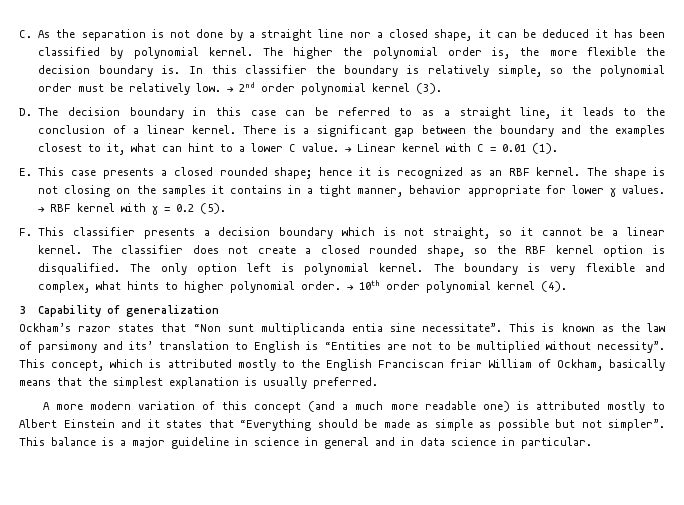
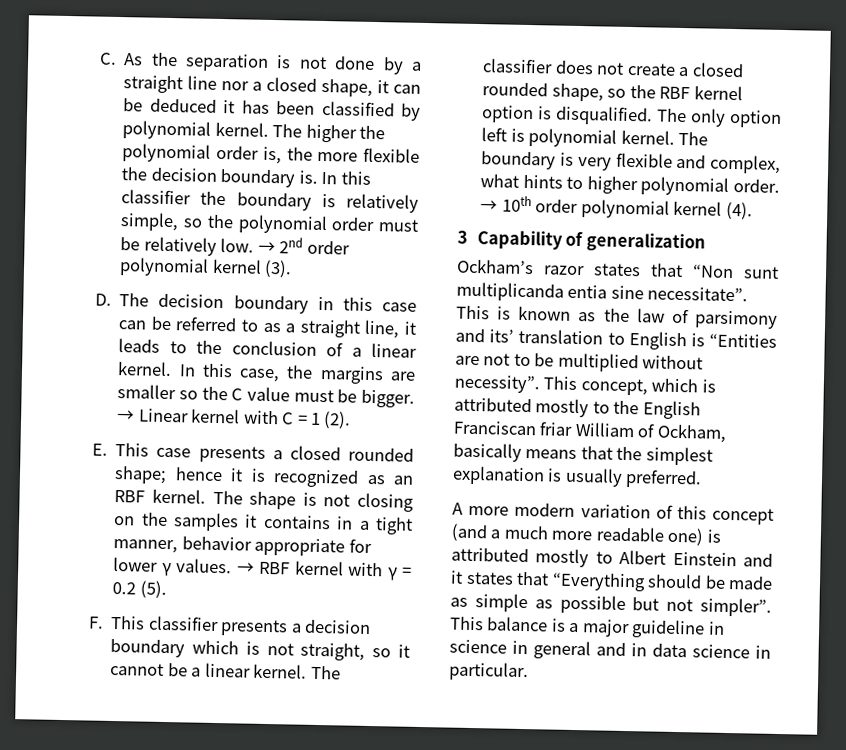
- There is a significant gap between the boundary and the examples closest to it, what can hint to a lower C value.
+ In this case, the margins are smaller so the C value must be bigger.
- → Linear kernel with C = 0.01 (1).
+ → Linear kernel with C = 1 (2).

